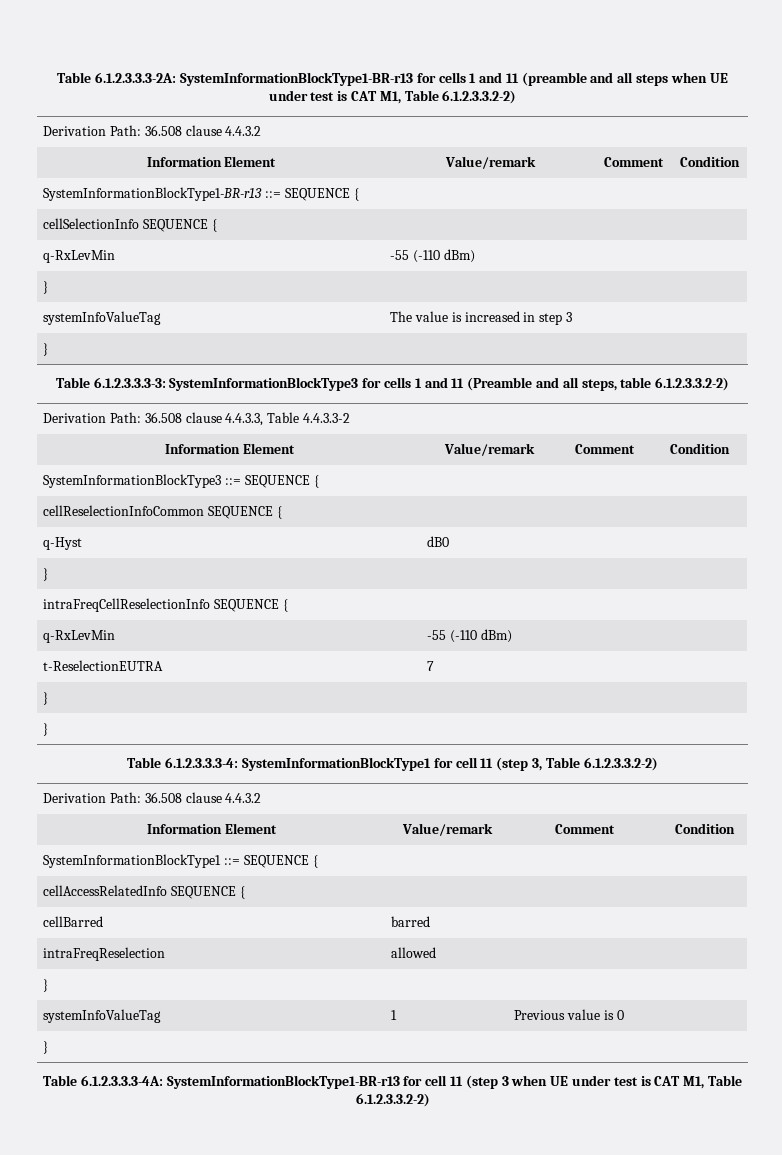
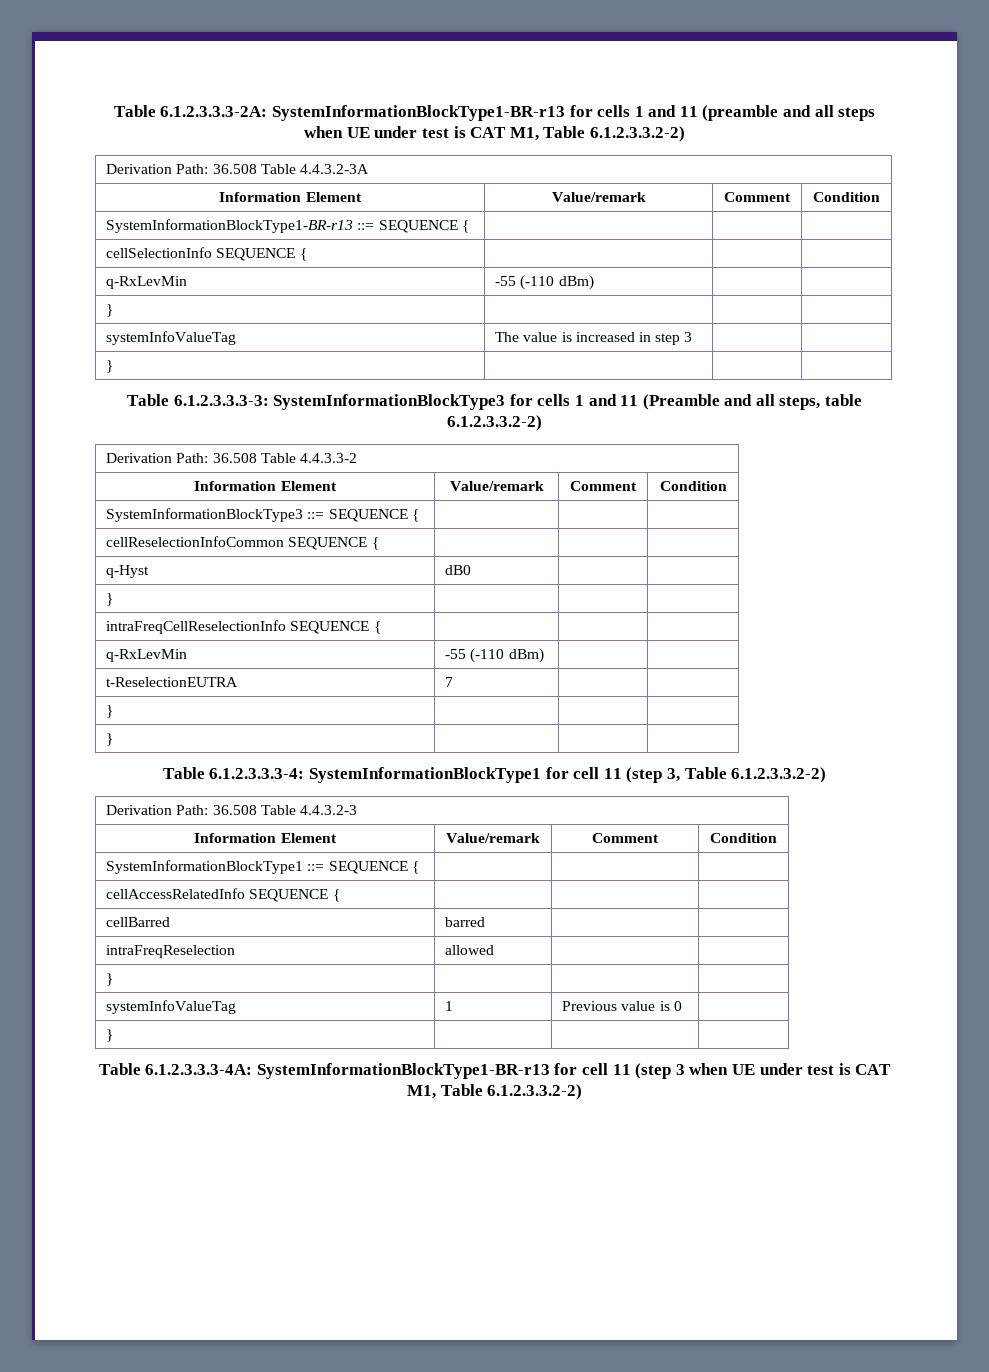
  Table 6.1.2.3.3.3-2A: SystemInformationBlockType1-BR-r13 for cells 1 and 11 (preamble and all steps when UE under test is CAT M1, Table 6.1.2.3.3.2-2)
- Derivation Path: 36.508 clause 4.4.3.2
+ Derivation Path: 36.508 Table 4.4.3.2-3A
- Derivation Path: 36.508 clause 4.4.3.3, Table 4.4.3.3-2
+ Derivation Path: 36.508 Table 4.4.3.3-2
  Table 6.1.2.3.3.3-4: SystemInformationBlockType1 for cell 11 (step 3, Table 6.1.2.3.3.2-2)
- Derivation Path: 36.508 clause 4.4.3.2
+ Derivation Path: 36.508 Table 4.4.3.2-3

